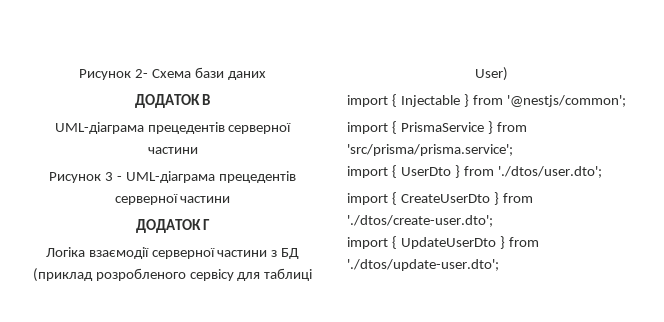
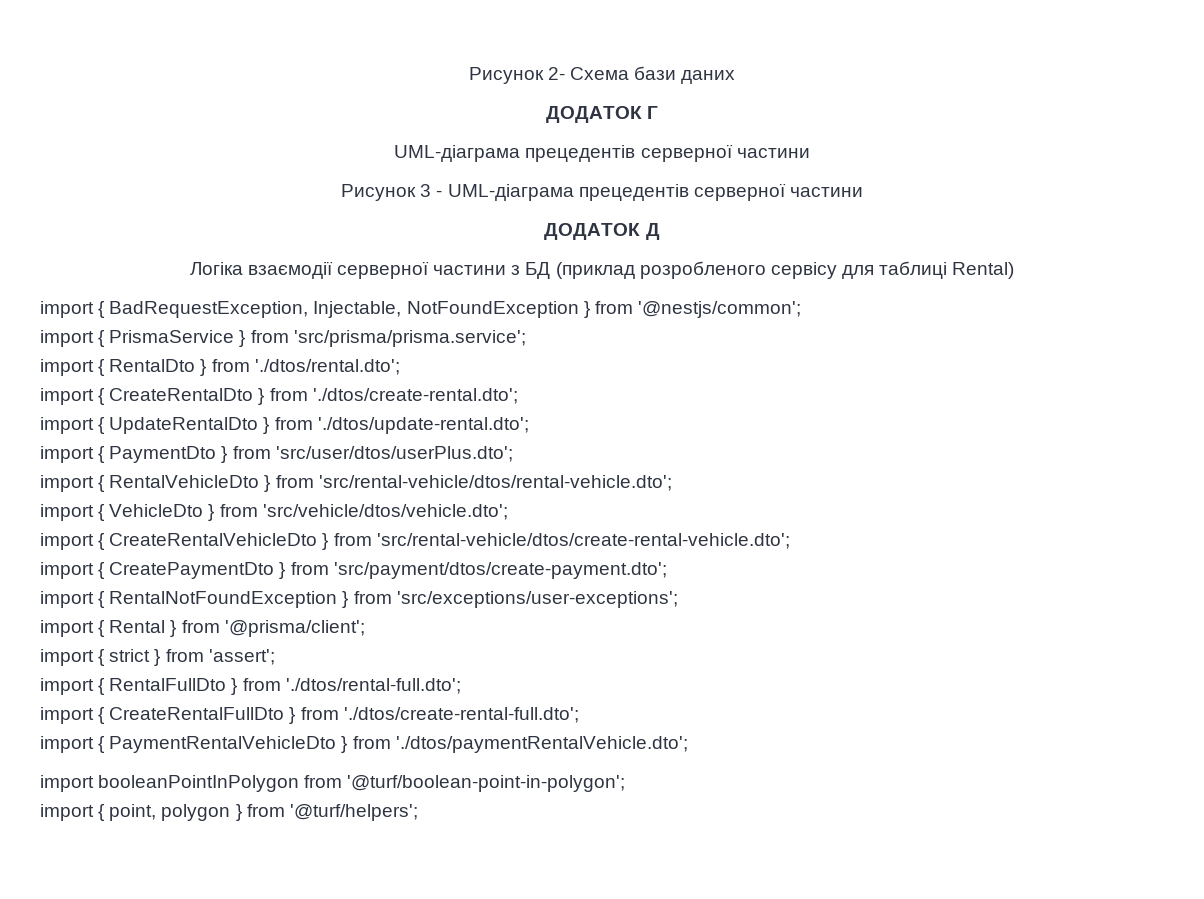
- ДОДАТОК В
+ ДОДАТОК Г
- ДОДАТОК Г
+ ДОДАТОК Д
- Логіка взаємодії серверної частини з БД (приклад розробленого сервісу для таблиці User)
- import { Injectable } from '@nestjs/common';
+ Логіка взаємодії серверної частини з БД (приклад розробленого сервісу для таблиці Rental)
+ import { BadRequestException, Injectable, NotFoundException } from '@nestjs/common';
- import { UserDto } from './dtos/user.dto';
- import { CreateUserDto } from './dtos/create-user.dto';
- import { UpdateUserDto } from './dtos/update-user.dto';
+ import { RentalDto } from './dtos/rental.dto';
+ import { CreateRentalDto } from './dtos/create-rental.dto';
+ import { UpdateRentalDto } from './dtos/update-rental.dto';
+ import { PaymentDto } from 'src/user/dtos/userPlus.dto';
+ import { RentalVehicleDto } from 'src/rental-vehicle/dtos/rental-vehicle.dto';
+ import { VehicleDto } from 'src/vehicle/dtos/vehicle.dto';
+ import { CreateRentalVehicleDto } from 'src/rental-vehicle/dtos/create-rental-vehicle.dto';
+ import { CreatePaymentDto } from 'src/payment/dtos/create-payment.dto';
+ import { RentalNotFoundException } from 'src/exceptions/user-exceptions';
+ import { Rental } from '@prisma/client';
+ import { strict } from 'assert';
+ import { RentalFullDto } from './dtos/rental-full.dto';
+ import { CreateRentalFullDto } from './dtos/create-rental-full.dto';
+ import { PaymentRentalVehicleDto } from './dtos/paymentRentalVehicle.dto';
+ import booleanPointInPolygon from '@turf/boolean-point-in-polygon';
+ import { point, polygon } from '@turf/helpers';

